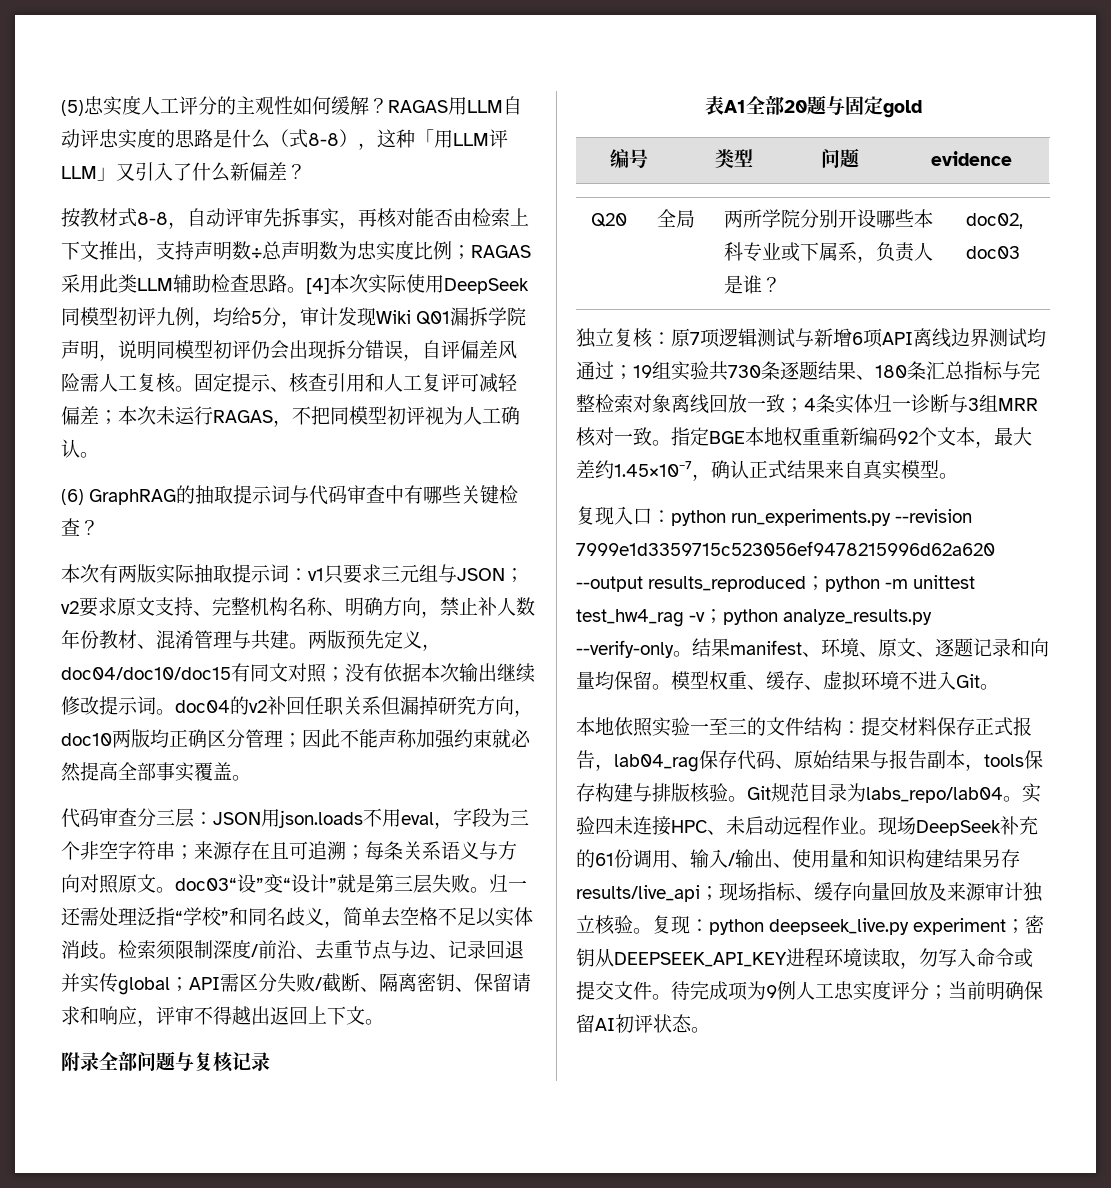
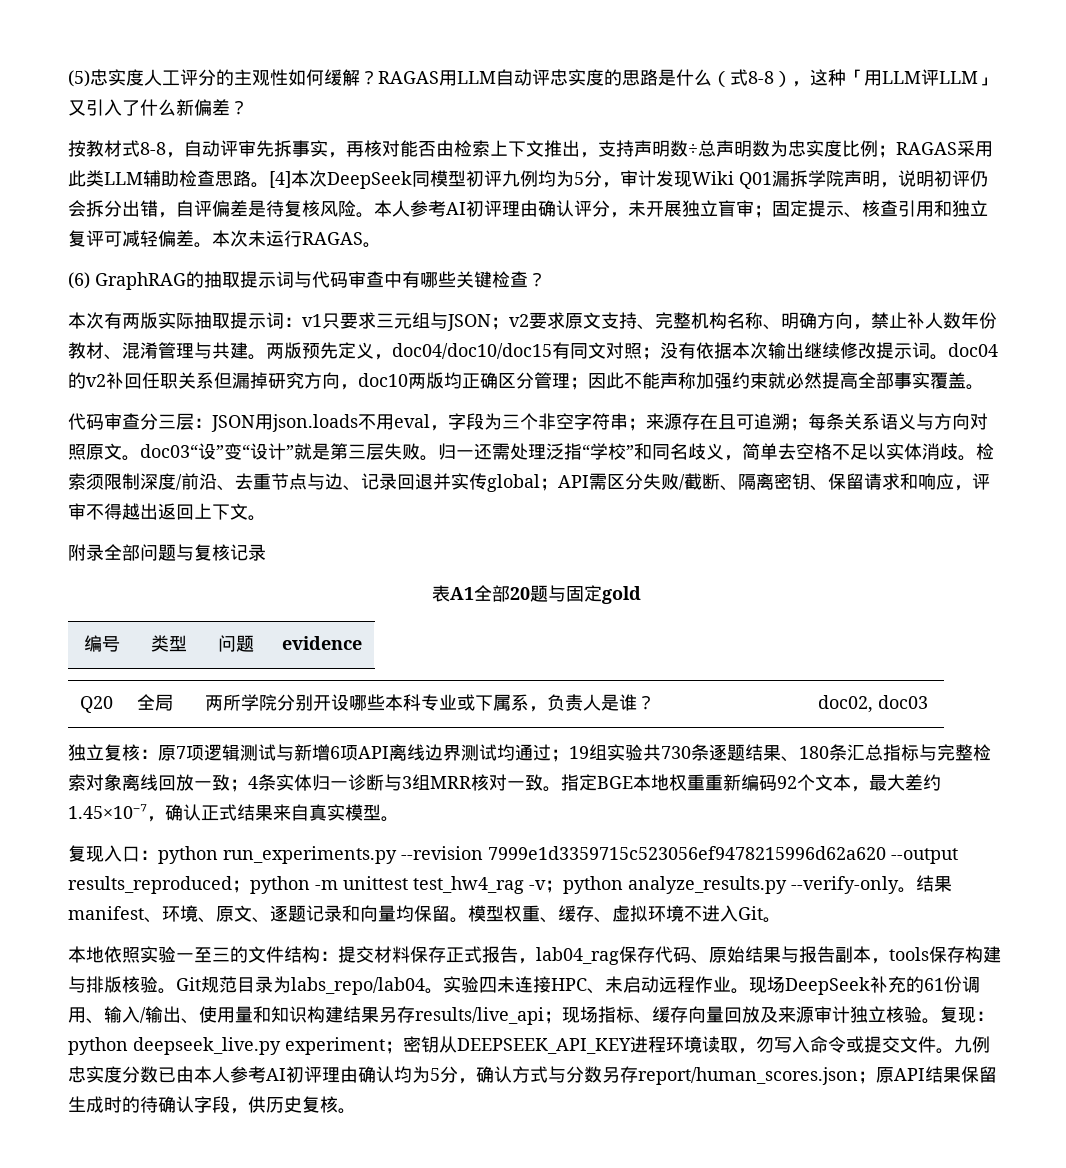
- [4]本次实际使用DeepSeek同模型初评九例，均给5分，审计发现Wiki Q01漏拆学院声明，说明同模型初评仍会出现拆分错误，自评偏差风险需人工复核。固定提示、核查引用和人工复评可减轻偏差；本次未运行RAGAS，不把同模型初评视为人工确认。
+ [4]本次DeepSeek同模型初评九例均为5分，审计发现Wiki Q01漏拆学院声明，说明初评仍会拆分出错，自评偏差是待复核风险。本人参考AI初评理由确认评分，未开展独立盲审；固定提示、核查引用和独立复评可减轻偏差。本次未运行RAGAS。
- 待完成项为9例人工忠实度评分；当前明确保留AI初评状态。
+ 九例忠实度分数已由本人参考AI初评理由确认均为5分，确认方式与分数另存report/human_scores.json；原API结果保留生成时的待确认字段，供历史复核。

